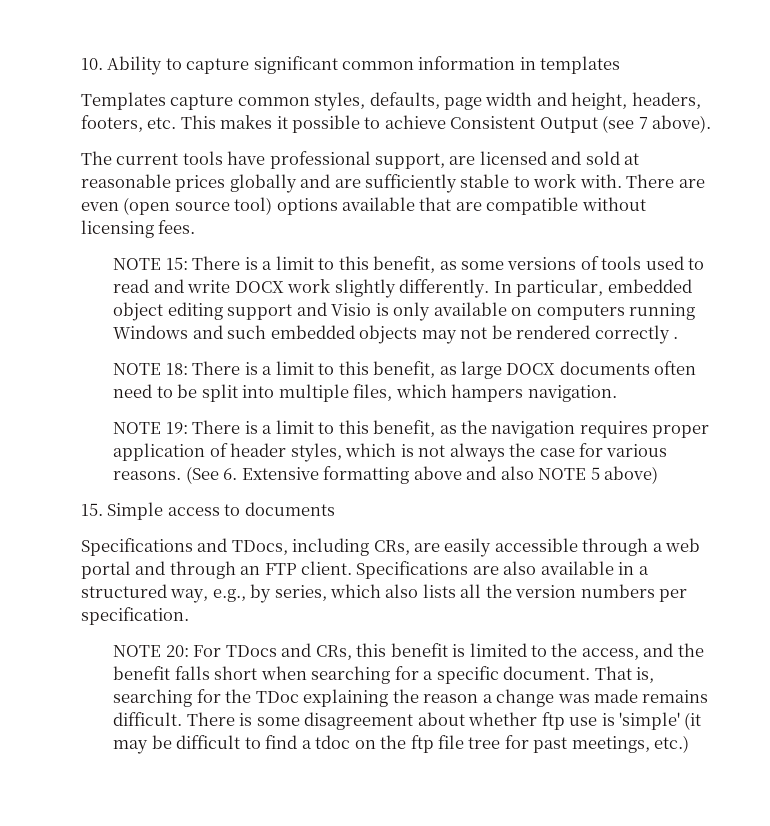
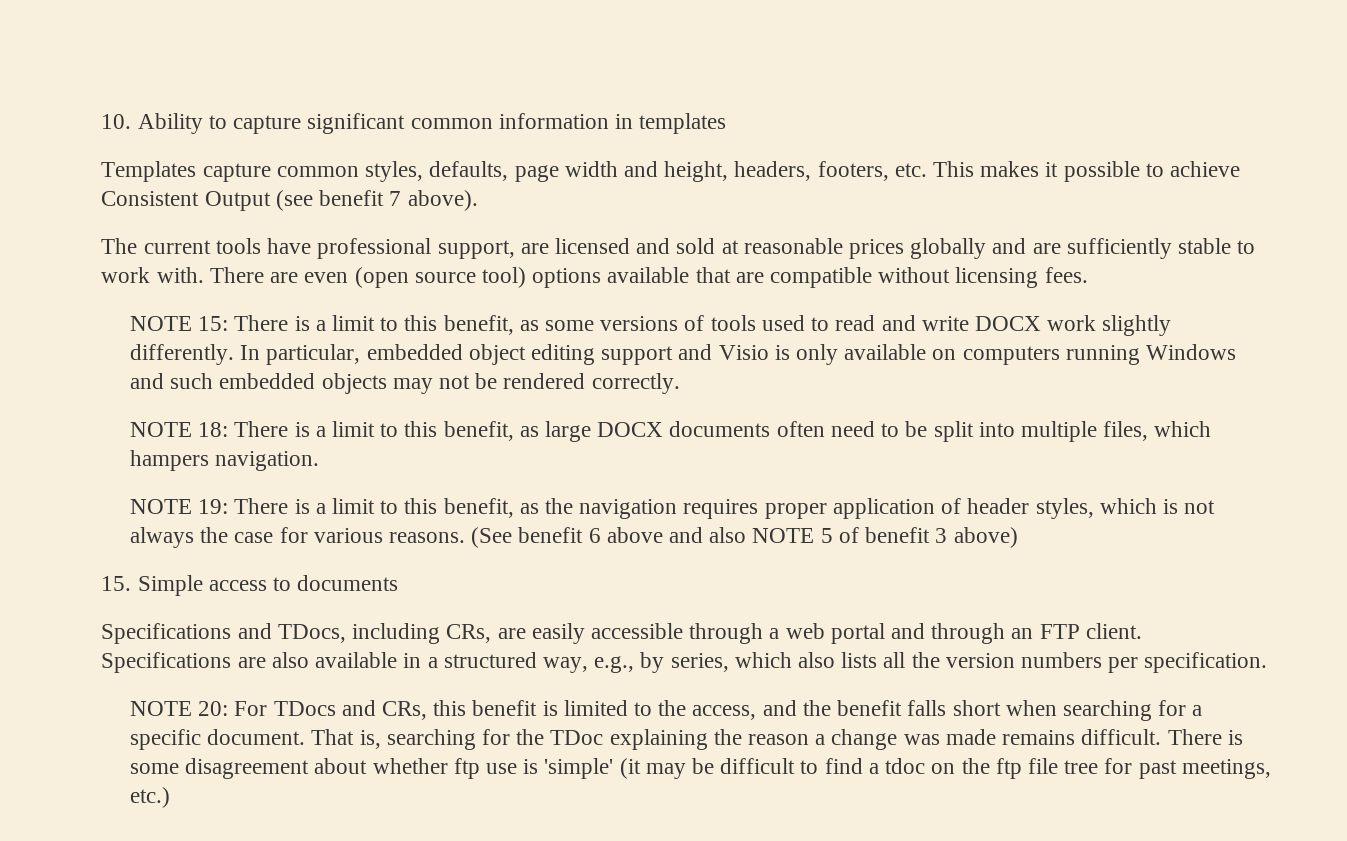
- Templates capture common styles, defaults, page width and height, headers, footers, etc. This makes it possible to achieve Consistent Output (see 7 above).
+ Templates capture common styles, defaults, page width and height, headers, footers, etc. This makes it possible to achieve Consistent Output (see benefit 7 above).
- In particular, embedded object editing support and Visio is only available on computers running Windows and such embedded objects may not be rendered correctly .
+ In particular, embedded object editing support and Visio is only available on computers running Windows and such embedded objects may not be rendered correctly.
- (See 6. Extensive formatting above and also NOTE 5 above)
+ (See benefit 6 above and also NOTE 5 of benefit 3 above)

